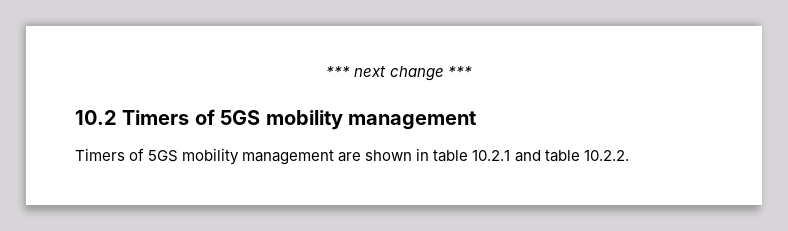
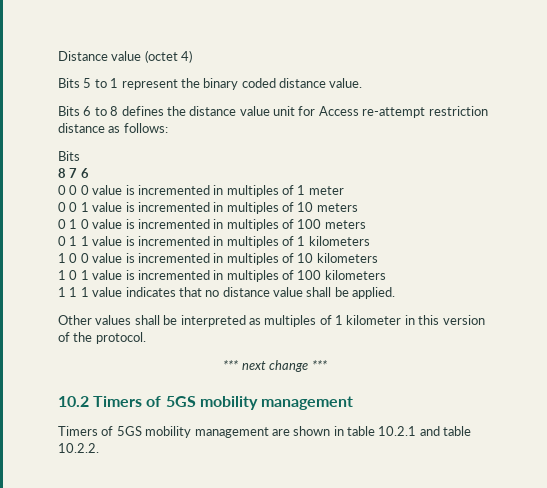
+ Distance value (octet 4)
+ Bits 5 to 1 represent the binary coded distance value.
+ Bits 6 to 8 defines the distance value unit for Access re-attempt restriction distance as follows:
+ Bits
+ 8 7 6
+ 0 0 0 value is incremented in multiples of 1 meter
+ 0 0 1 value is incremented in multiples of 10 meters
+ 0 1 0 value is incremented in multiples of 100 meters
+ 0 1 1 value is incremented in multiples of 1 kilometers
+ 1 0 0 value is incremented in multiples of 10 kilometers
+ 1 0 1 value is incremented in multiples of 100 kilometers
+ 1 1 1 value indicates that no distance value shall be applied.
+ Other values shall be interpreted as multiples of 1 kilometer in this version of the protocol.

